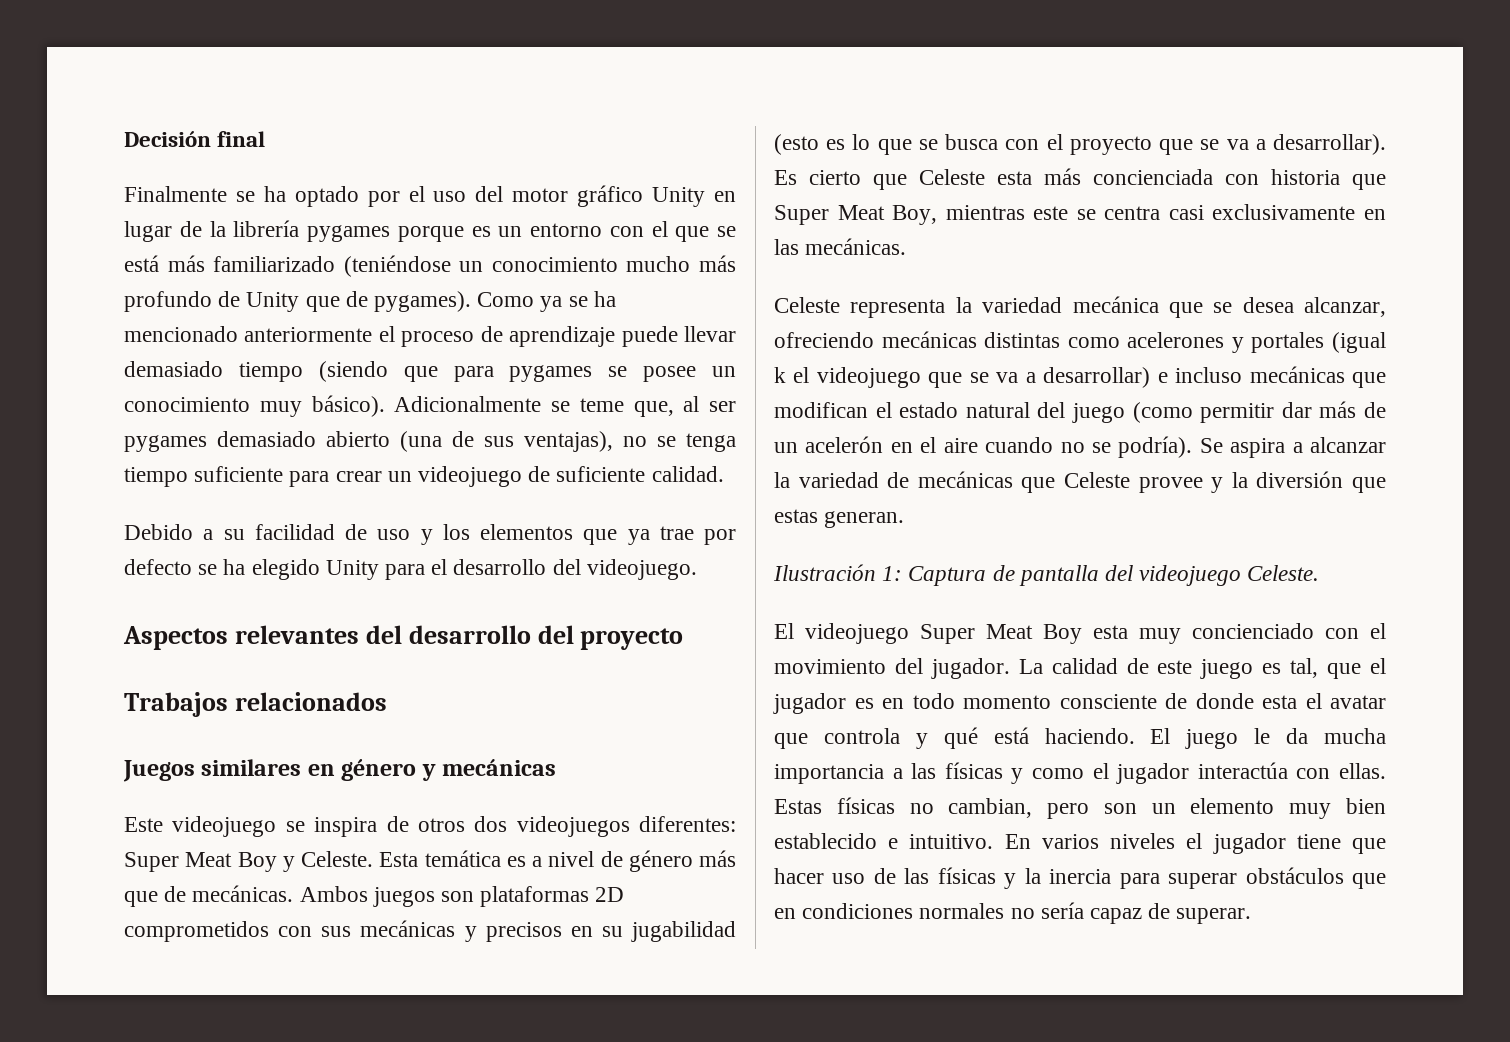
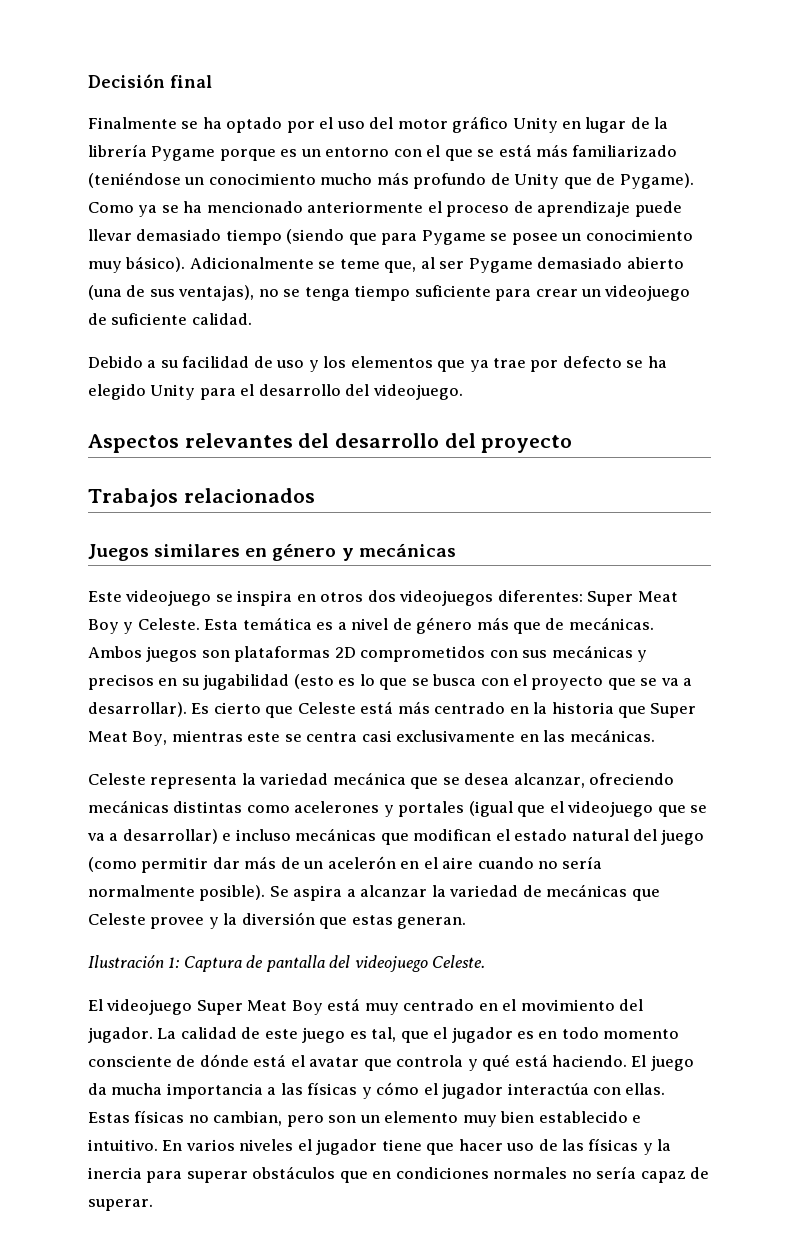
- Finalmente se ha optado por el uso del motor gráfico Unity en lugar de la librería pygames porque es un entorno con el que se está más familiarizado (teniéndose un conocimiento mucho más profundo de Unity que de pygames).
+ Finalmente se ha optado por el uso del motor gráfico Unity en lugar de la librería Pygame porque es un entorno con el que se está más familiarizado (teniéndose un conocimiento mucho más profundo de Unity que de Pygame).
- Como ya se ha mencionado anteriormente el proceso de aprendizaje puede llevar demasiado tiempo (siendo que para pygames se posee un conocimiento muy básico).
+ Como ya se ha mencionado anteriormente el proceso de aprendizaje puede llevar demasiado tiempo (siendo que para Pygame se posee un conocimiento muy básico).
- Adicionalmente se teme que, al ser pygames demasiado abierto (una de sus ventajas), no se tenga tiempo suficiente para crear un videojuego de suficiente calidad.
+ Adicionalmente se teme que, al ser Pygame demasiado abierto (una de sus ventajas), no se tenga tiempo suficiente para crear un videojuego de suficiente calidad.
- Este videojuego se inspira de otros dos videojuegos diferentes: Super Meat Boy y Celeste.
+ Este videojuego se inspira en otros dos videojuegos diferentes: Super Meat Boy y Celeste.
- Es cierto que Celeste esta más concienciada con historia que Super Meat Boy, mientras este se centra casi exclusivamente en las mecánicas.
+ Es cierto que Celeste está más centrado en la historia que Super Meat Boy, mientras este se centra casi exclusivamente en las mecánicas.
- Celeste representa la variedad mecánica que se desea alcanzar, ofreciendo mecánicas distintas como acelerones y portales (igual k el videojuego que se va a desarrollar) e incluso mecánicas que modifican el estado natural del juego (como permitir dar más de un acelerón en el aire cuando no se podría).
+ Celeste representa la variedad mecánica que se desea alcanzar, ofreciendo mecánicas distintas como acelerones y portales (igual que el videojuego que se va a desarrollar) e incluso mecánicas que modifican el estado natural del juego (como permitir dar más de un acelerón en el aire cuando no sería normalmente posible).
- El videojuego Super Meat Boy esta muy concienciado con el movimiento del jugador.
+ El videojuego Super Meat Boy está muy centrado en el movimiento del jugador.
- La calidad de este juego es tal, que el jugador es en todo momento consciente de donde esta el avatar que controla y qué está haciendo.
+ La calidad de este juego es tal, que el jugador es en todo momento consciente de dónde está el avatar que controla y qué está haciendo.
- El juego le da mucha importancia a las físicas y como el jugador interactúa con ellas.
+ El juego da mucha importancia a las físicas y cómo el jugador interactúa con ellas.

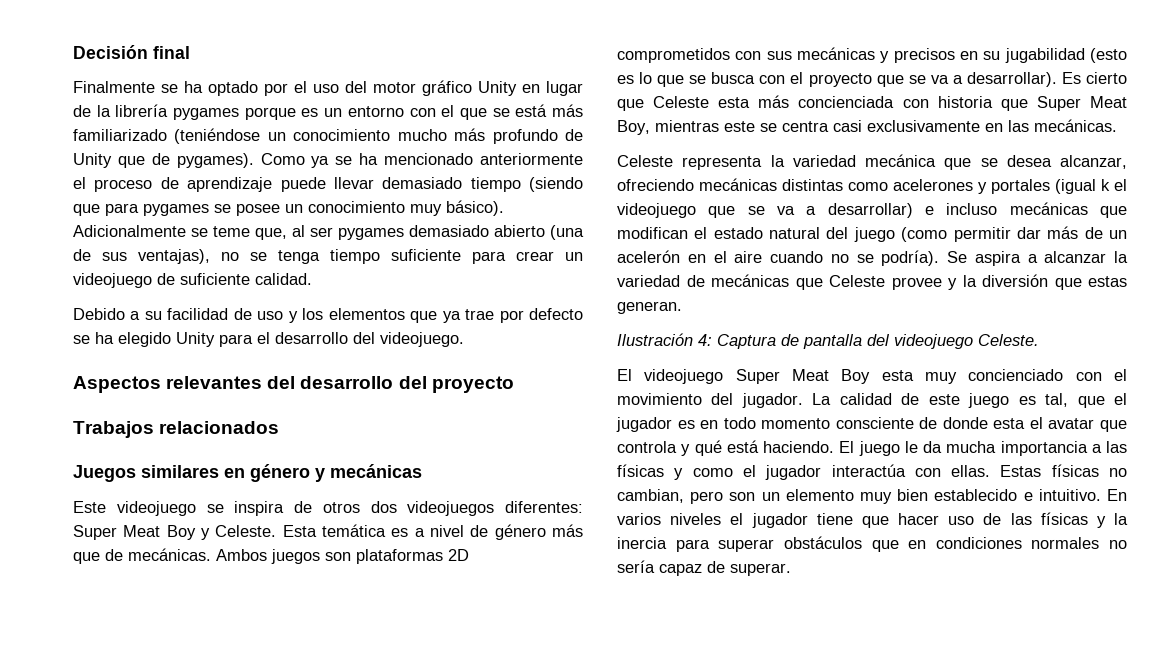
- Finalmente se ha optado por el uso del motor gráfico Unity en lugar de la librería Pygame porque es un entorno con el que se está más familiarizado (teniéndose un conocimiento mucho más profundo de Unity que de Pygame).
+ Finalmente se ha optado por el uso del motor gráfico Unity en lugar de la librería pygames porque es un entorno con el que se está más familiarizado (teniéndose un conocimiento mucho más profundo de Unity que de pygames).
- Como ya se ha mencionado anteriormente el proceso de aprendizaje puede llevar demasiado tiempo (siendo que para Pygame se posee un conocimiento muy básico).
+ Como ya se ha mencionado anteriormente el proceso de aprendizaje puede llevar demasiado tiempo (siendo que para pygames se posee un conocimiento muy básico).
- Adicionalmente se teme que, al ser Pygame demasiado abierto (una de sus ventajas), no se tenga tiempo suficiente para crear un videojuego de suficiente calidad.
+ Adicionalmente se teme que, al ser pygames demasiado abierto (una de sus ventajas), no se tenga tiempo suficiente para crear un videojuego de suficiente calidad.
- Este videojuego se inspira en otros dos videojuegos diferentes: Super Meat Boy y Celeste.
+ Este videojuego se inspira de otros dos videojuegos diferentes: Super Meat Boy y Celeste.
- Es cierto que Celeste está más centrado en la historia que Super Meat Boy, mientras este se centra casi exclusivamente en las mecánicas.
+ Es cierto que Celeste esta más concienciada con historia que Super Meat Boy, mientras este se centra casi exclusivamente en las mecánicas.
- Celeste representa la variedad mecánica que se desea alcanzar, ofreciendo mecánicas distintas como acelerones y portales (igual que el videojuego que se va a desarrollar) e incluso mecánicas que modifican el estado natural del juego (como permitir dar más de un acelerón en el aire cuando no sería normalmente posible).
+ Celeste representa la variedad mecánica que se desea alcanzar, ofreciendo mecánicas distintas como acelerones y portales (igual k el videojuego que se va a desarrollar) e incluso mecánicas que modifican el estado natural del juego (como permitir dar más de un acelerón en el aire cuando no se podría).
- Ilustración 1: Captura de pantalla del videojuego Celeste.
+ Ilustración 4: Captura de pantalla del videojuego Celeste.
- El videojuego Super Meat Boy está muy centrado en el movimiento del jugador.
+ El videojuego Super Meat Boy esta muy concienciado con el movimiento del jugador.
- La calidad de este juego es tal, que el jugador es en todo momento consciente de dónde está el avatar que controla y qué está haciendo.
+ La calidad de este juego es tal, que el jugador es en todo momento consciente de donde esta el avatar que controla y qué está haciendo.
- El juego da mucha importancia a las físicas y cómo el jugador interactúa con ellas.
+ El juego le da mucha importancia a las físicas y como el jugador interactúa con ellas.

